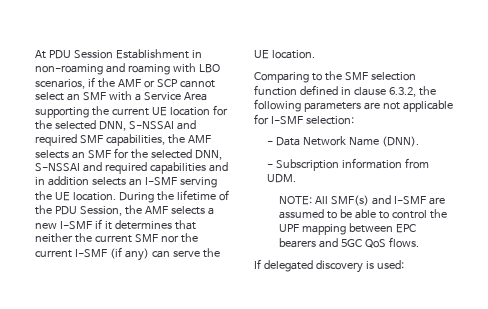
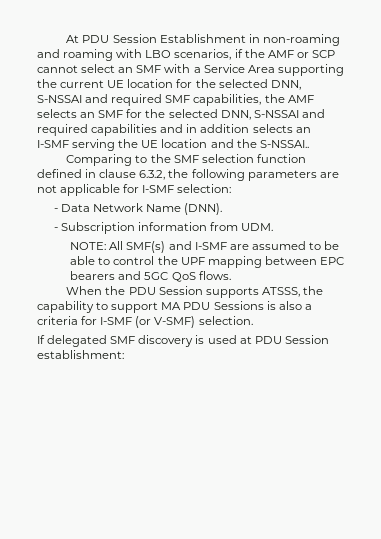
- At PDU Session Establishment in non-roaming and roaming with LBO scenarios, if the AMF or SCP cannot select an SMF with a Service Area supporting the current UE location for the selected DNN, S-NSSAI and required SMF capabilities, the AMF selects an SMF for the selected DNN, S-NSSAI and required capabilities and in addition selects an I-SMF serving the UE location. During the lifetime of the PDU Session, the AMF selects a new I-SMF if it determines that neither the current SMF nor the current I-SMF (if any) can serve the UE location.
+ At PDU Session Establishment in non-roaming and roaming with LBO scenarios, if the AMF or SCP cannot select an SMF with a Service Area supporting the current UE location for the selected DNN, S-NSSAI and required SMF capabilities, the AMF selects an SMF for the selected DNN, S-NSSAI and required capabilities and in addition selects an I-SMF serving the UE location and the S-NSSAI..
+ When the PDU Session supports ATSSS, the capability to support MA PDU Sessions is also a criteria for I-SMF (or V-SMF) selection.
- If delegated discovery is used:
+ If delegated SMF discovery is used at PDU Session establishment:

